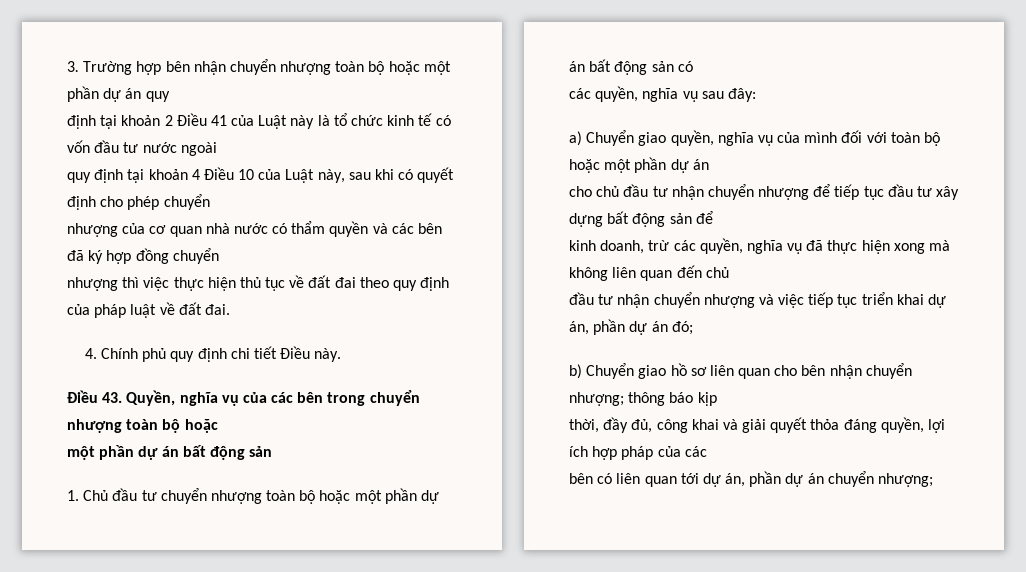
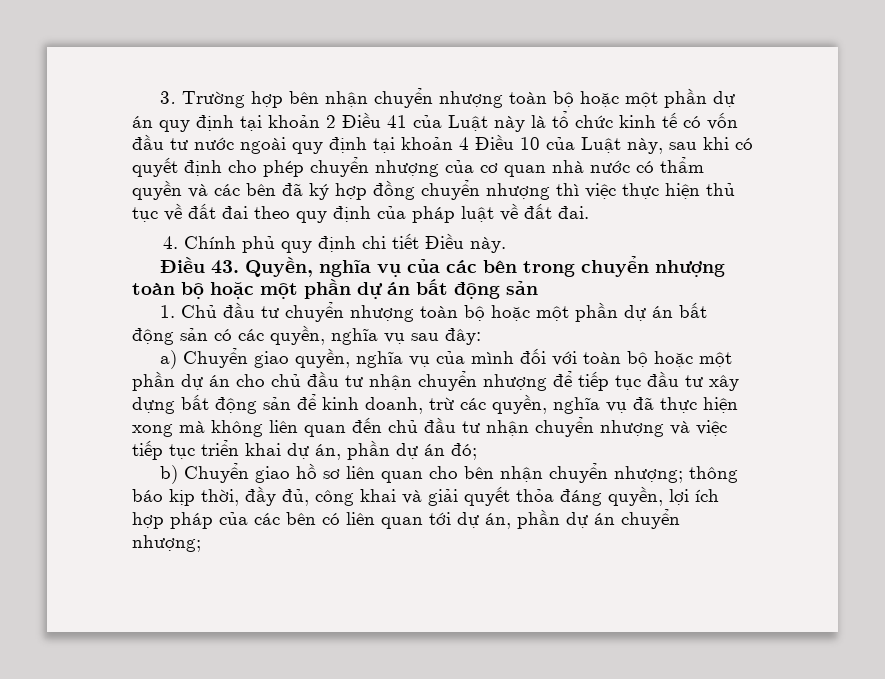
- 3. Trường hợp bên nhận chuyển nhượng toàn bộ hoặc một phần dự án quy
- định tại khoản 2 Điều 41 của Luật này là tổ chức kinh tế có vốn đầu tư nước ngoài
- quy định tại khoản 4 Điều 10 của Luật này, sau khi có quyết định cho phép chuyển
- nhượng của cơ quan nhà nước có thẩm quyền và các bên đã ký hợp đồng chuyển
- nhượng thì việc thực hiện thủ tục về đất đai theo quy định của pháp luật về đất đai.
+ 3. Trường hợp bên nhận chuyển nhượng toàn bộ hoặc một phần dự án quy định tại khoản 2 Điều 41 của Luật này là tổ chức kinh tế có vốn đầu tư nước ngoài quy định tại khoản 4 Điều 10 của Luật này, sau khi có quyết định cho phép chuyển nhượng của cơ quan nhà nước có thẩm quyền và các bên đã ký hợp đồng chuyển nhượng thì việc thực hiện thủ tục về đất đai theo quy định của pháp luật về đất đai.
- Điều 43. Quyền, nghĩa vụ của các bên trong chuyển nhượng toàn bộ hoặc
- một phần dự án bất động sản
+ Điều 43. Quyền, nghĩa vụ của các bên trong chuyển nhượng toàn bộ hoặc một phần dự án bất động sản
- 1. Chủ đầu tư chuyển nhượng toàn bộ hoặc một phần dự án bất động sản có
- các quyền, nghĩa vụ sau đây:
+ 1. Chủ đầu tư chuyển nhượng toàn bộ hoặc một phần dự án bất động sản có các quyền, nghĩa vụ sau đây:
- a) Chuyển giao quyền, nghĩa vụ của mình đối với toàn bộ hoặc một phần dự án
- cho chủ đầu tư nhận chuyển nhượng để tiếp tục đầu tư xây dựng bất động sản để
- kinh doanh, trừ các quyền, nghĩa vụ đã thực hiện xong mà không liên quan đến chủ
- đầu tư nhận chuyển nhượng và việc tiếp tục triển khai dự án, phần dự án đó;
+ a) Chuyển giao quyền, nghĩa vụ của mình đối với toàn bộ hoặc một phần dự án cho chủ đầu tư nhận chuyển nhượng để tiếp tục đầu tư xây dựng bất động sản để kinh doanh, trừ các quyền, nghĩa vụ đã thực hiện xong mà không liên quan đến chủ đầu tư nhận chuyển nhượng và việc tiếp tục triển khai dự án, phần dự án đó;
- b) Chuyển giao hồ sơ liên quan cho bên nhận chuyển nhượng; thông báo kịp
- thời, đầy đủ, công khai và giải quyết thỏa đáng quyền, lợi ích hợp pháp của các
- bên có liên quan tới dự án, phần dự án chuyển nhượng;
+ b) Chuyển giao hồ sơ liên quan cho bên nhận chuyển nhượng; thông báo kịp thời, đầy đủ, công khai và giải quyết thỏa đáng quyền, lợi ích hợp pháp của các bên có liên quan tới dự án, phần dự án chuyển nhượng;

